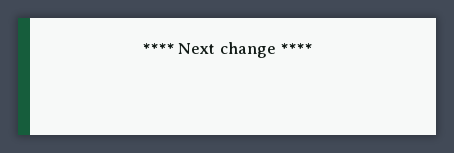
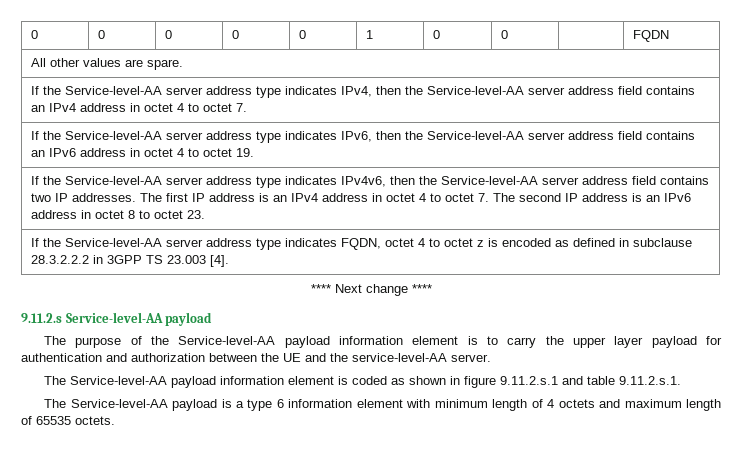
+ 0 | 0 | 0 | 0 | 0 | 1 | 0 | 0 | | FQDN
+ All other values are spare.
+ If the Service-level-AA server address type indicates IPv4, then the Service-level-AA server address field contains an IPv4 address in octet 4 to octet 7.
+ If the Service-level-AA server address type indicates IPv6, then the Service-level-AA server address field contains an IPv6 address in octet 4 to octet 19.
+ If the Service-level-AA server address type indicates IPv4v6, then the Service-level-AA server address field contains two IP addresses. The first IP address is an IPv4 address in octet 4 to octet 7. The second IP address is an IPv6 address in octet 8 to octet 23.
+ If the Service-level-AA server address type indicates FQDN, octet 4 to octet z is encoded as defined in subclause 28.3.2.2.2 in 3GPP TS 23.003 [4].
  **** Next change ****
+ 9.11.2.s Service-level-AA payload
+ The purpose of the Service-level-AA payload information element is to carry the upper layer payload for authentication and authorization between the UE and the service-level-AA server.
+ The Service-level-AA payload information element is coded as shown in figure 9.11.2.s.1 and table 9.11.2.s.1.
+ The Service-level-AA payload is a type 6 information element with minimum length of 4 octets and maximum length of 65535 octets.

